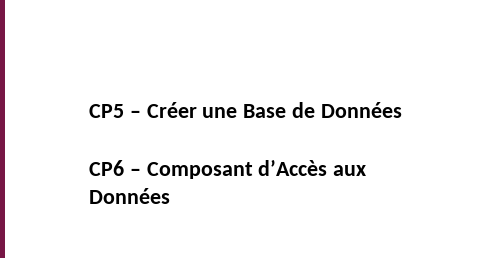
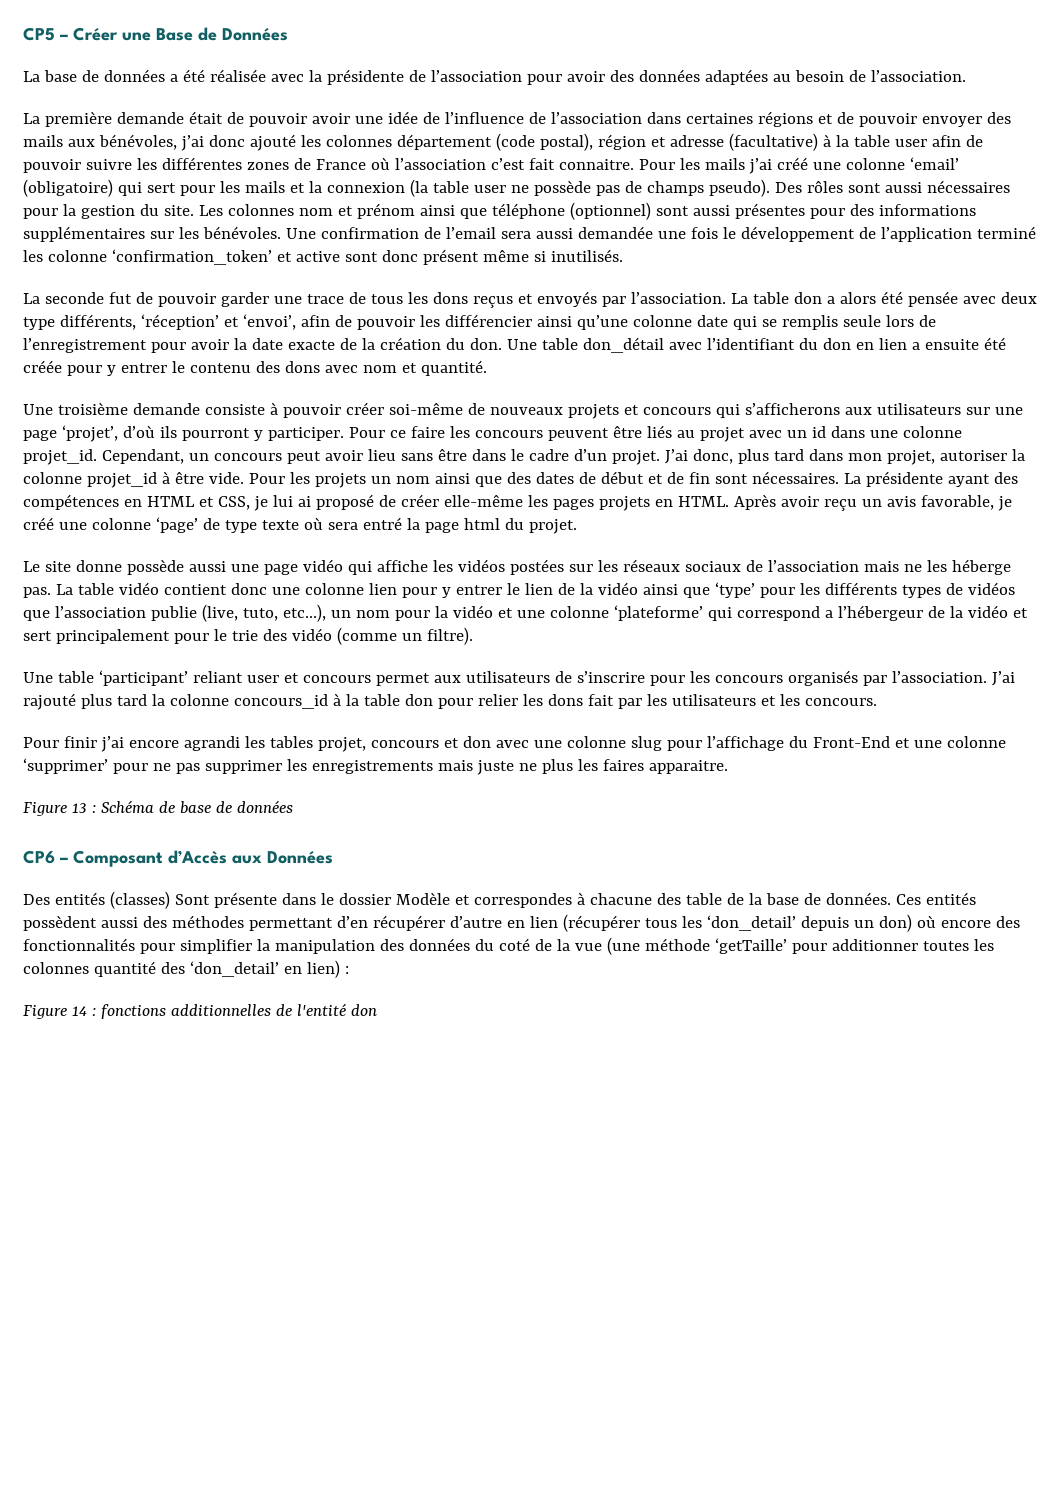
+ La base de données a été réalisée avec la présidente de l’association pour avoir des données adaptées au besoin de l’association.
+ La première demande était de pouvoir avoir une idée de l’influence de l’association dans certaines régions et de pouvoir envoyer des mails aux bénévoles, j’ai donc ajouté les colonnes département (code postal), région et adresse (facultative) à la table user afin de pouvoir suivre les différentes zones de France où l’association c’est fait connaitre. Pour les mails j’ai créé une colonne ‘email’ (obligatoire) qui sert pour les mails et la connexion (la table user ne possède pas de champs pseudo). Des rôles sont aussi nécessaires pour la gestion du site. Les colonnes nom et prénom ainsi que téléphone (optionnel) sont aussi présentes pour des informations supplémentaires sur les bénévoles. Une confirmation de l’email sera aussi demandée une fois le développement de l’application terminé les colonne ‘confirmation_token’ et active sont donc présent même si inutilisés.
+ La seconde fut de pouvoir garder une trace de tous les dons reçus et envoyés par l’association. La table don a alors été pensée avec deux type différents, ‘réception’ et ‘envoi’, afin de pouvoir les différencier ainsi qu’une colonne date qui se remplis seule lors de l’enregistrement pour avoir la date exacte de la création du don. Une table don_détail avec l’identifiant du don en lien a ensuite été créée pour y entrer le contenu des dons avec nom et quantité.
+ Une troisième demande consiste à pouvoir créer soi-même de nouveaux projets et concours qui s’afficherons aux utilisateurs sur une page ‘projet’, d’où ils pourront y participer. Pour ce faire les concours peuvent être liés au projet avec un id dans une colonne projet_id. Cependant, un concours peut avoir lieu sans être dans le cadre d’un projet. J’ai donc, plus tard dans mon projet, autoriser la colonne projet_id à être vide. Pour les projets un nom ainsi que des dates de début et de fin sont nécessaires. La présidente ayant des compétences en HTML et CSS, je lui ai proposé de créer elle-même les pages projets en HTML. Après avoir reçu un avis favorable, je créé une colonne ‘page’ de type texte où sera entré la page html du projet.
+ Le site donne possède aussi une page vidéo qui affiche les vidéos postées sur les réseaux sociaux de l’association mais ne les héberge pas. La table vidéo contient donc une colonne lien pour y entrer le lien de la vidéo ainsi que ‘type’ pour les différents types de vidéos que l’association publie (live, tuto, etc…), un nom pour la vidéo et une colonne ‘plateforme’ qui correspond a l’hébergeur de la vidéo et sert principalement pour le trie des vidéo (comme un filtre).
+ Une table ‘participant’ reliant user et concours permet aux utilisateurs de s’inscrire pour les concours organisés par l’association. J’ai rajouté plus tard la colonne concours_id à la table don pour relier les dons fait par les utilisateurs et les concours.
+ Pour finir j’ai encore agrandi les tables projet, concours et don avec une colonne slug pour l’affichage du Front-End et une colonne ‘supprimer’ pour ne pas supprimer les enregistrements mais juste ne plus les faires apparaitre.
+ Figure 13 : Schéma de base de données
+ Des entités (classes) Sont présente dans le dossier Modèle et correspondes à chacune des table de la base de données. Ces entités possèdent aussi des méthodes permettant d’en récupérer d’autre en lien (récupérer tous les ‘don_detail’ depuis un don) où encore des fonctionnalités pour simplifier la manipulation des données du coté de la vue (une méthode ‘getTaille’ pour additionner toutes les colonnes quantité des ‘don_detail’ en lien) :
+ Figure 14 : fonctions additionnelles de l'entité don

